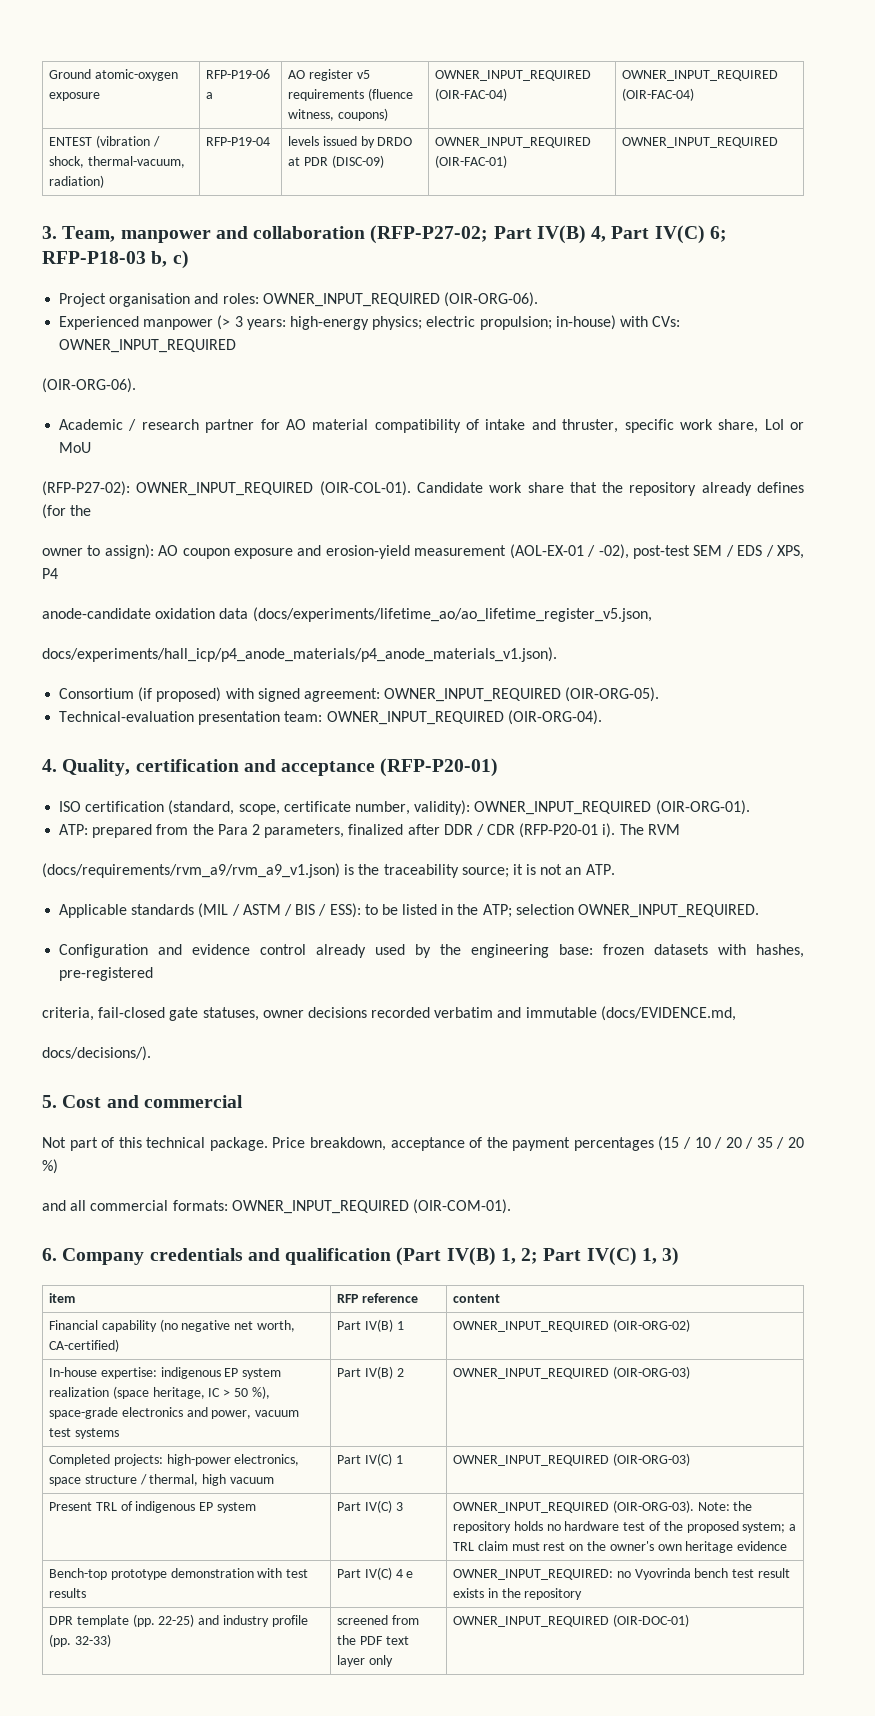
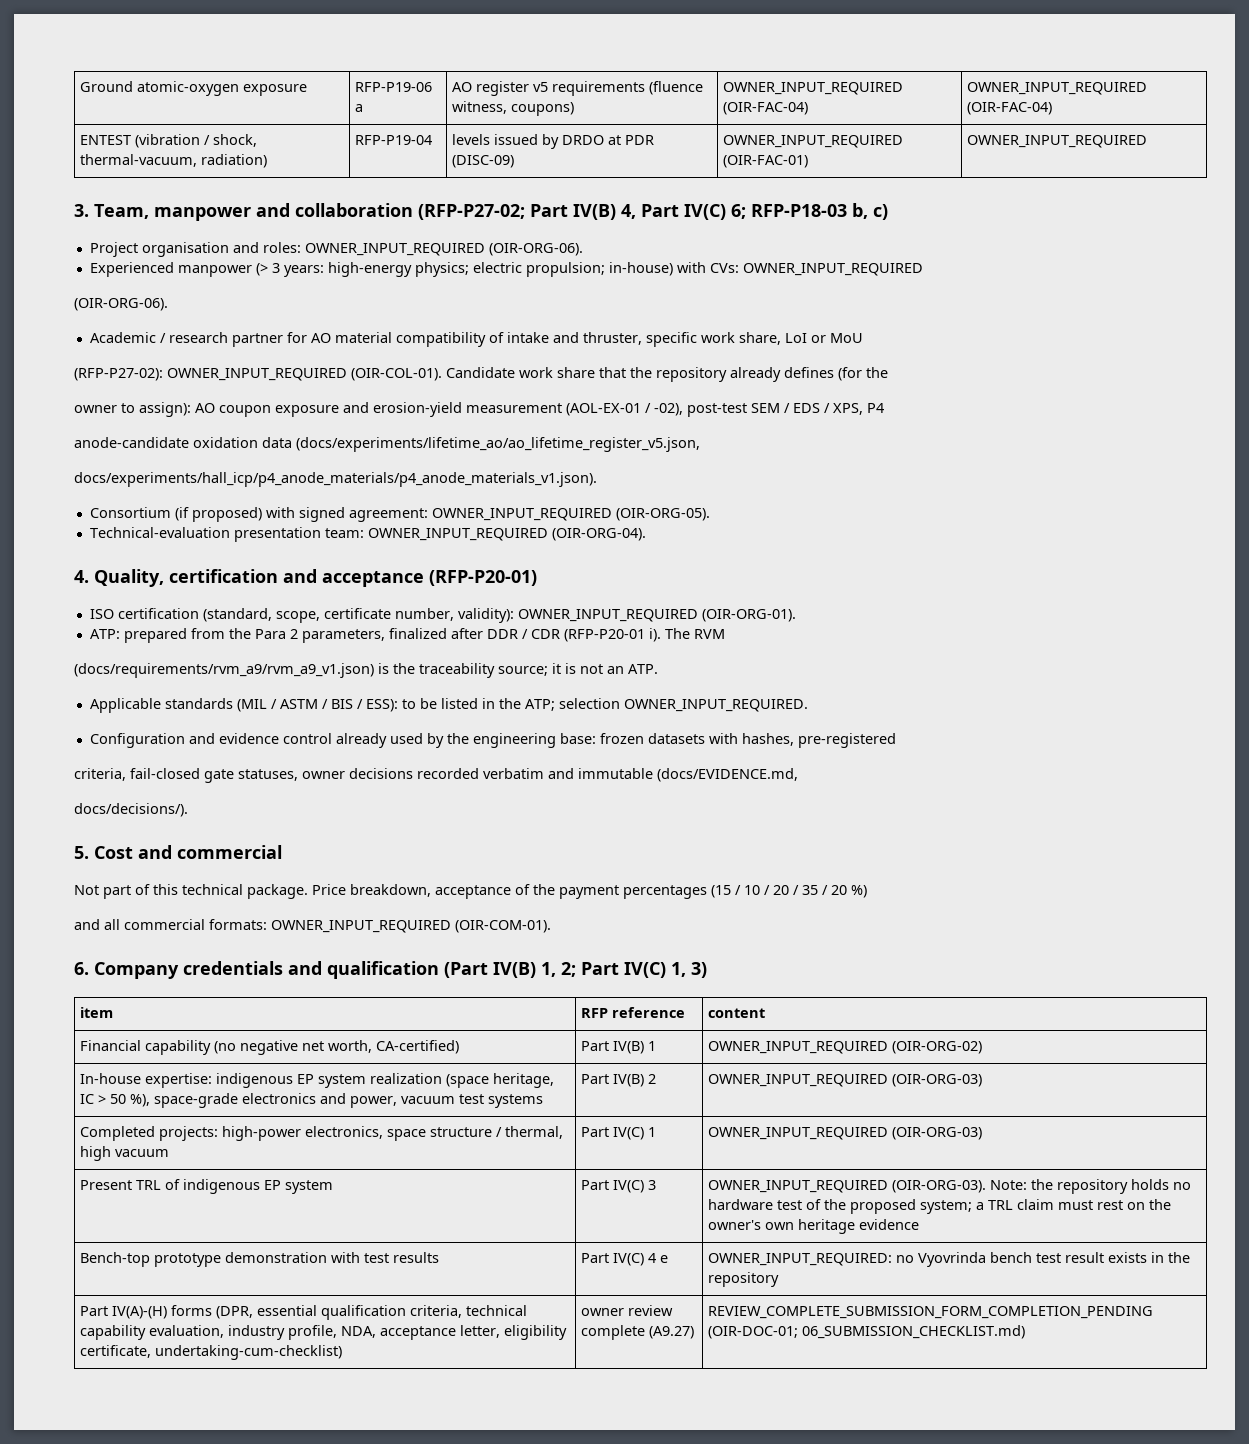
- DPR template (pp. 22-25) and industry profile (pp. 32-33) | screened from the PDF text layer only | OWNER_INPUT_REQUIRED (OIR-DOC-01)
+ Part IV(A)-(H) forms (DPR, essential qualification criteria, technical capability evaluation, industry profile, NDA, acceptance letter, eligibility certificate, undertaking-cum-checklist) | owner review complete (A9.27) | REVIEW_COMPLETE_SUBMISSION_FORM_COMPLETION_PENDING (OIR-DOC-01; 06_SUBMISSION_CHECKLIST.md)

